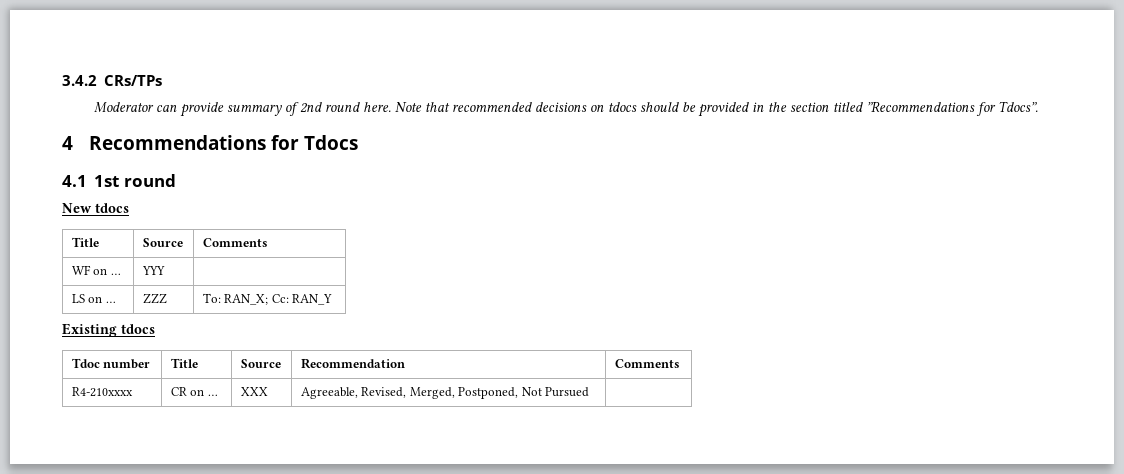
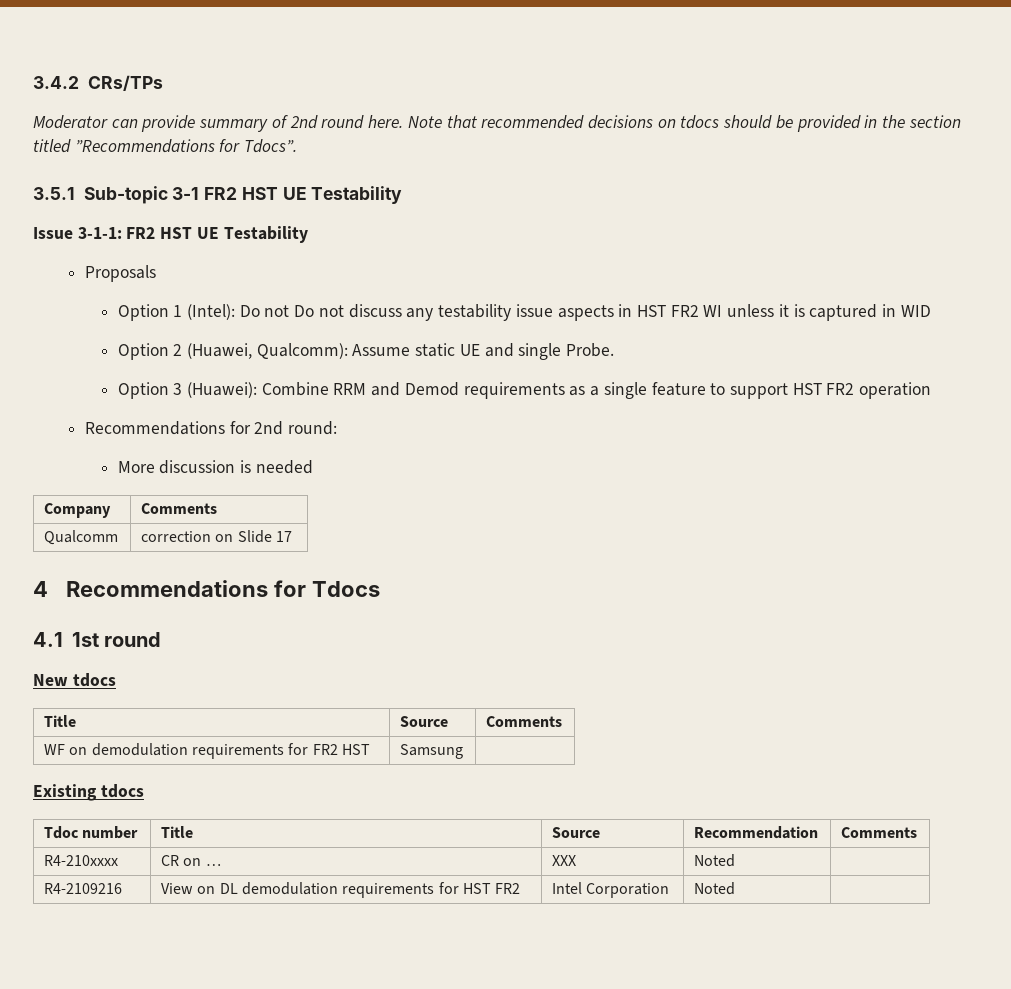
+ 3.5.1 Sub-topic 3-1 FR2 HST UE Testability
+ Issue 3-1-1: FR2 HST UE Testability
+ Proposals
+ Option 1 (Intel): Do not Do not discuss any testability issue aspects in HST FR2 WI unless it is captured in WID
+ Option 2 (Huawei, Qualcomm): Assume static UE and single Probe.
+ Option 3 (Huawei): Combine RRM and Demod requirements as a single feature to support HST FR2 operation
+ Recommendations for 2nd round:
+ More discussion is needed
+ Company | Comments
+ Qualcomm | correction on Slide 17
- WF on … | YYY |
- LS on … | ZZZ | To: RAN_X; Cc: RAN_Y
+ WF on demodulation requirements for FR2 HST | Samsung |
- R4-210xxxx | CR on … | XXX | Agreeable, Revised, Merged, Postponed, Not Pursued |
+ R4-210xxxx | CR on … | XXX | Noted |
+ R4-2109216 | View on DL demodulation requirements for HST FR2 | Intel Corporation | Noted |

